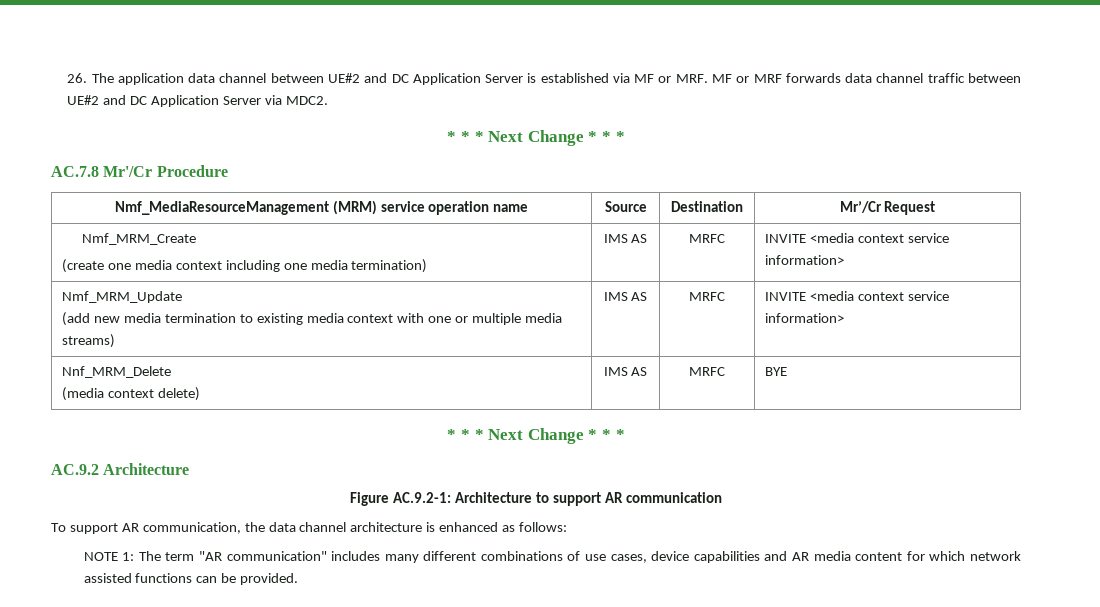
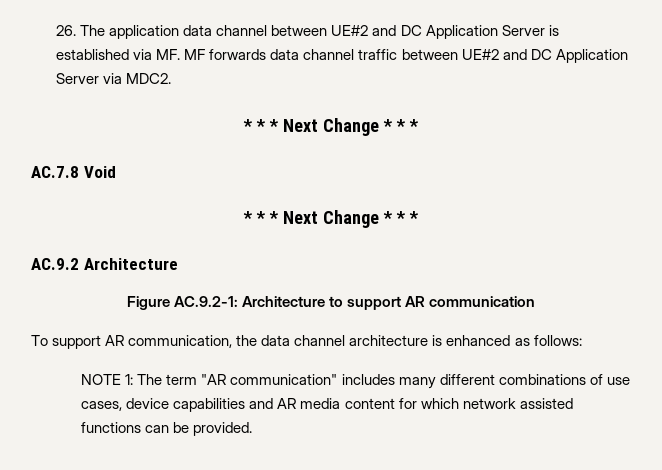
- 26. The application data channel between UE#2 and DC Application Server is established via MF or MRF. MF or MRF forwards data channel traffic between UE#2 and DC Application Server via MDC2.
+ 26. The application data channel between UE#2 and DC Application Server is established via MF. MF forwards data channel traffic between UE#2 and DC Application Server via MDC2.
- AC.7.8 Mr'/Cr Procedure
- Nmf_MediaResourceManagement (MRM) service operation name | Source | Destination | Mr’/Cr Request
- Nmf_MRM_Create
- (create one media context including one media termination) | IMS AS | MRFC | INVITE <media context service information>
- Nmf_MRM_Update
- (add new media termination to existing media context with one or multiple media streams) | IMS AS | MRFC | INVITE <media context service information>
- Nnf_MRM_Delete
- (media context delete) | IMS AS | MRFC | BYE
+ AC.7.8 Void

